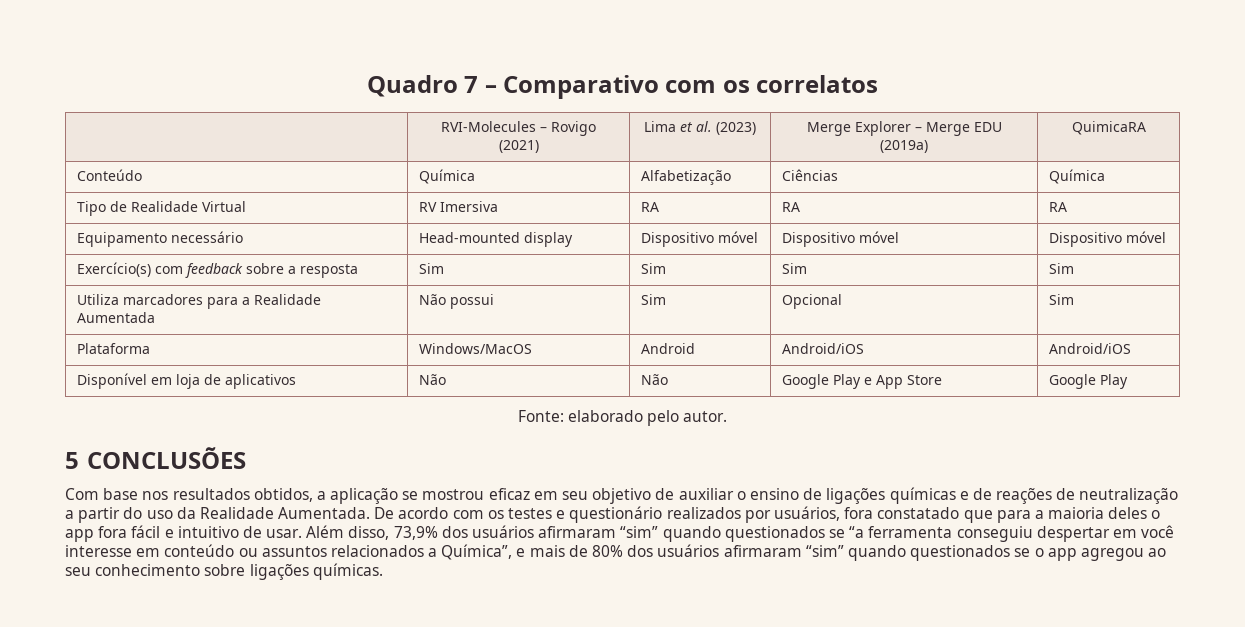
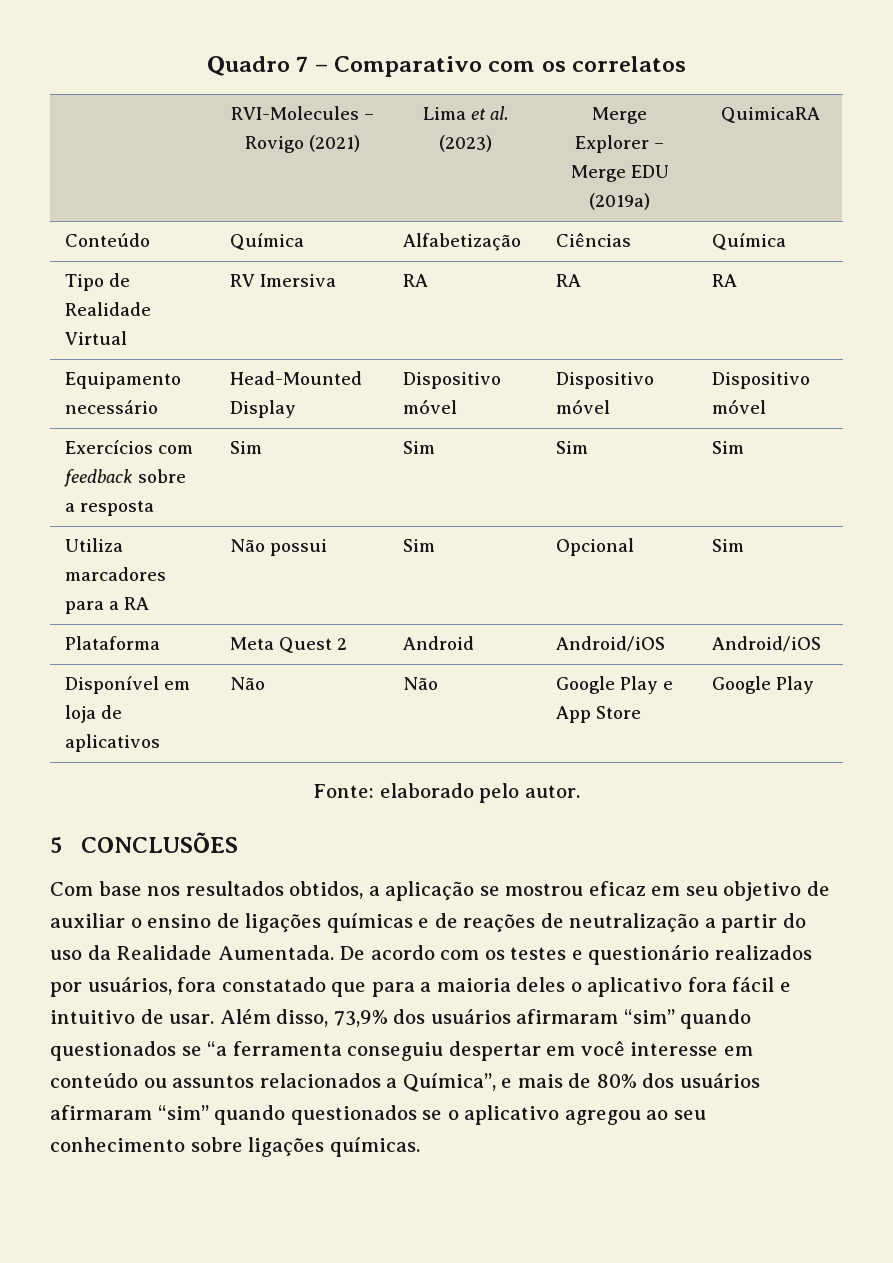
- Equipamento necessário | Head-mounted display | Dispositivo móvel | Dispositivo móvel | Dispositivo móvel
+ Equipamento necessário | Head-Mounted Display | Dispositivo móvel | Dispositivo móvel | Dispositivo móvel
- Exercício(s) com feedback sobre a resposta | Sim | Sim | Sim | Sim
+ Exercícios com feedback sobre a resposta | Sim | Sim | Sim | Sim
- Utiliza marcadores para a Realidade Aumentada | Não possui | Sim | Opcional | Sim
+ Utiliza marcadores para a RA | Não possui | Sim | Opcional | Sim
- Plataforma | Windows/MacOS | Android | Android/iOS | Android/iOS
+ Plataforma | Meta Quest 2 | Android | Android/iOS | Android/iOS
- De acordo com os testes e questionário realizados por usuários, fora constatado que para a maioria deles o app fora fácil e intuitivo de usar.
+ De acordo com os testes e questionário realizados por usuários, fora constatado que para a maioria deles o aplicativo fora fácil e intuitivo de usar.
- Além disso, 73,9% dos usuários afirmaram “sim” quando questionados se “a ferramenta conseguiu despertar em você interesse em conteúdo ou assuntos relacionados a Química”, e mais de 80% dos usuários afirmaram “sim” quando questionados se o app agregou ao seu conhecimento sobre ligações químicas.
+ Além disso, 73,9% dos usuários afirmaram “sim” quando questionados se “a ferramenta conseguiu despertar em você interesse em conteúdo ou assuntos relacionados a Química”, e mais de 80% dos usuários afirmaram “sim” quando questionados se o aplicativo agregou ao seu conhecimento sobre ligações químicas.

